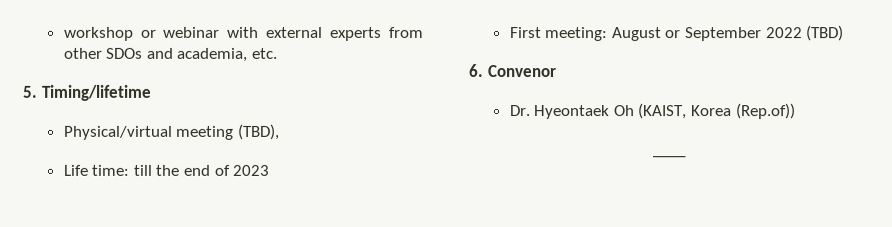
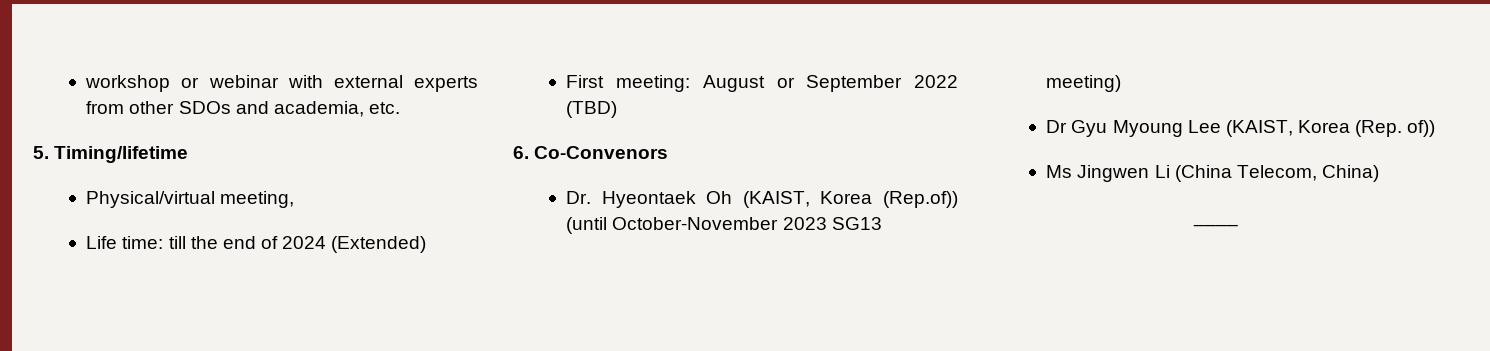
- Physical/virtual meeting (TBD),
+ Physical/virtual meeting,
- Life time: till the end of 2023
+ Life time: till the end of 2024 (Extended)
- 6. Convenor
+ 6. Co-Convenors
- Dr. Hyeontaek Oh (KAIST, Korea (Rep.of))
+ Dr. Hyeontaek Oh (KAIST, Korea (Rep.of)) (until October-November 2023 SG13 meeting)
+ Dr Gyu Myoung Lee (KAIST, Korea (Rep. of))
+ Ms Jingwen Li (China Telecom, China)

